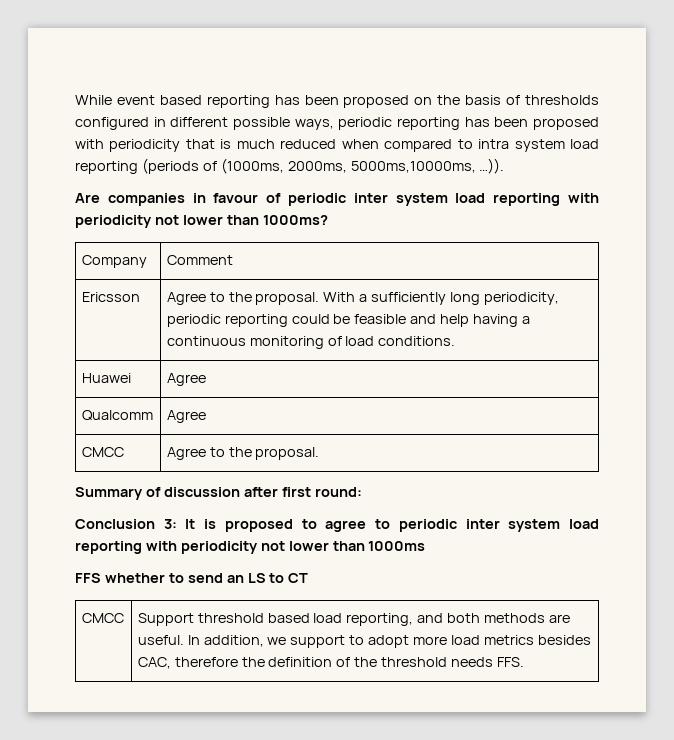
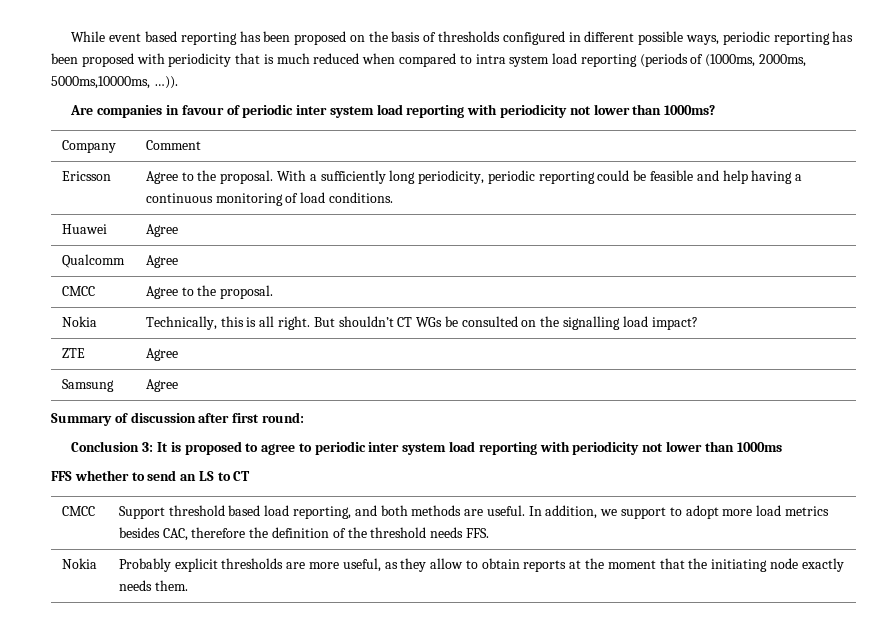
+ Nokia | Technically, this is all right. But shouldn’t CT WGs be consulted on the signalling load impact?
+ ZTE | Agree
+ Samsung | Agree
+ Nokia | Probably explicit thresholds are more useful, as they allow to obtain reports at the moment that the initiating node exactly needs them.

